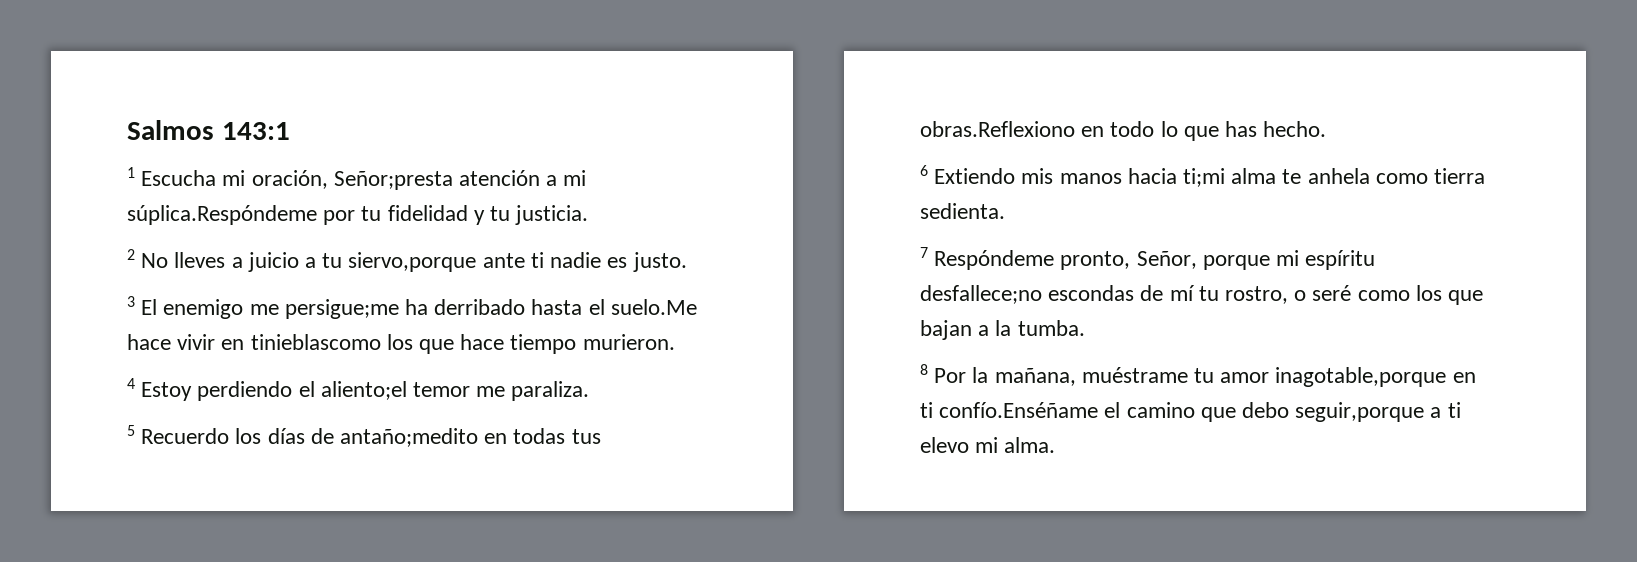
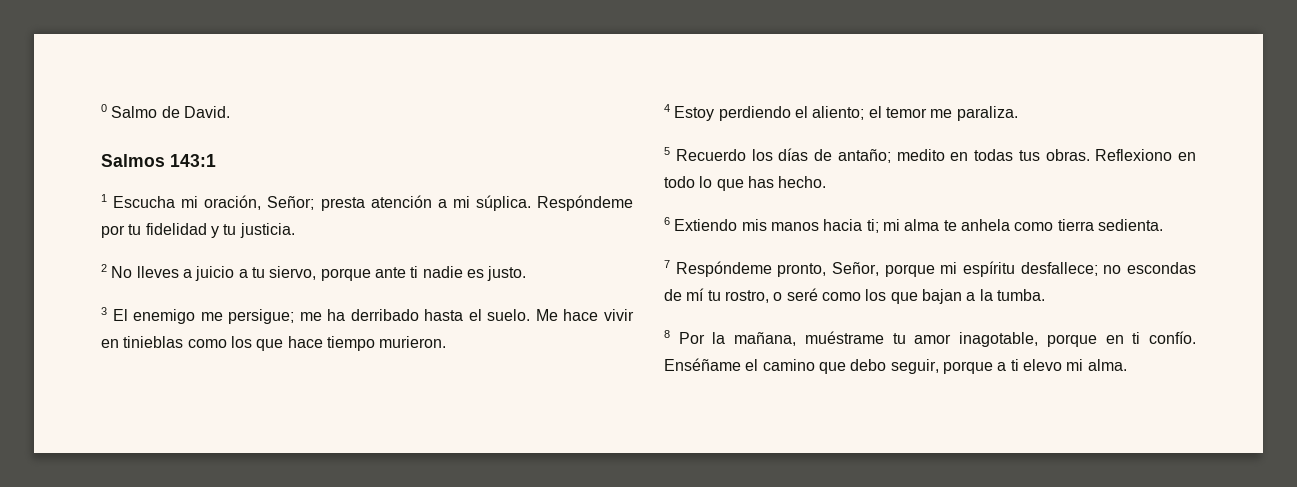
+ 0 Salmo de David.
- 1 Escucha mi oración, Señor;presta atención a mi súplica.Respóndeme por tu fidelidad y tu justicia.
+ 1 Escucha mi oración, Señor; presta atención a mi súplica. Respóndeme por tu fidelidad y tu justicia.
- 2 No lleves a juicio a tu siervo,porque ante ti nadie es justo.
+ 2 No lleves a juicio a tu siervo, porque ante ti nadie es justo.
- 3 El enemigo me persigue;me ha derribado hasta el suelo.Me hace vivir en tinieblascomo los que hace tiempo murieron.
+ 3 El enemigo me persigue; me ha derribado hasta el suelo. Me hace vivir en tinieblas como los que hace tiempo murieron.
- 4 Estoy perdiendo el aliento;el temor me paraliza.
+ 4 Estoy perdiendo el aliento; el temor me paraliza.
- 5 Recuerdo los días de antaño;medito en todas tus obras.Reflexiono en todo lo que has hecho.
+ 5 Recuerdo los días de antaño; medito en todas tus obras. Reflexiono en todo lo que has hecho.
- 6 Extiendo mis manos hacia ti;mi alma te anhela como tierra sedienta.
+ 6 Extiendo mis manos hacia ti; mi alma te anhela como tierra sedienta.
- 7 Respóndeme pronto, Señor, porque mi espíritu desfallece;no escondas de mí tu rostro, o seré como los que bajan a la tumba.
+ 7 Respóndeme pronto, Señor, porque mi espíritu desfallece; no escondas de mí tu rostro, o seré como los que bajan a la tumba.
- 8 Por la mañana, muéstrame tu amor inagotable,porque en ti confío.Enséñame el camino que debo seguir,porque a ti elevo mi alma.
+ 8 Por la mañana, muéstrame tu amor inagotable, porque en ti confío. Enséñame el camino que debo seguir, porque a ti elevo mi alma.

